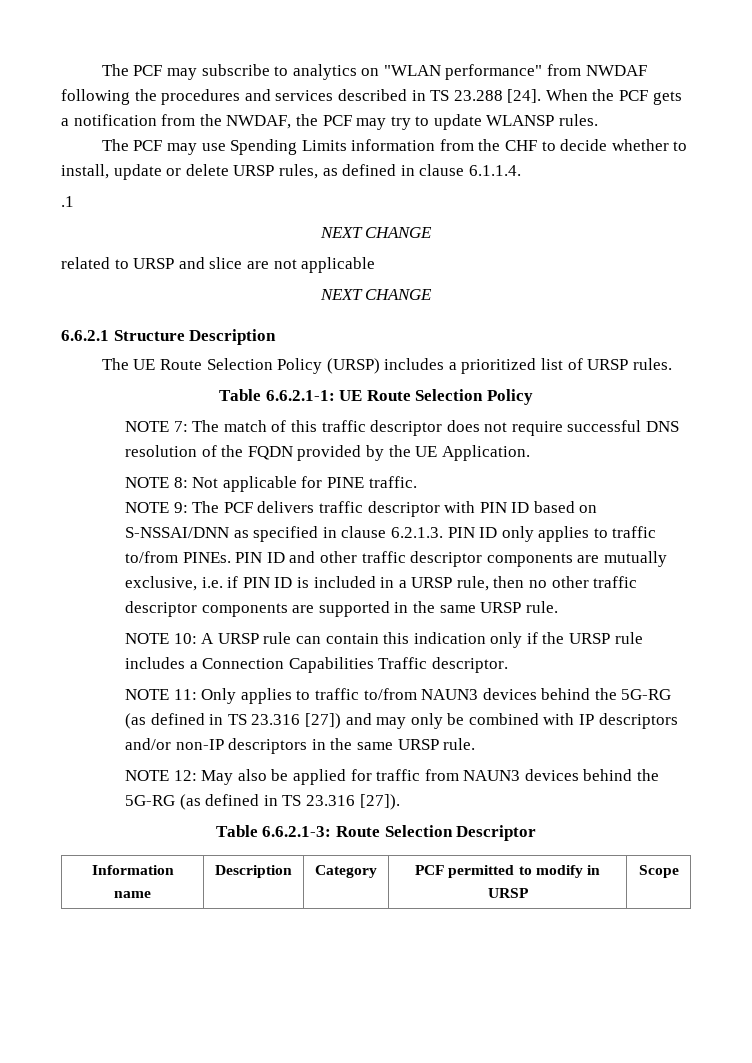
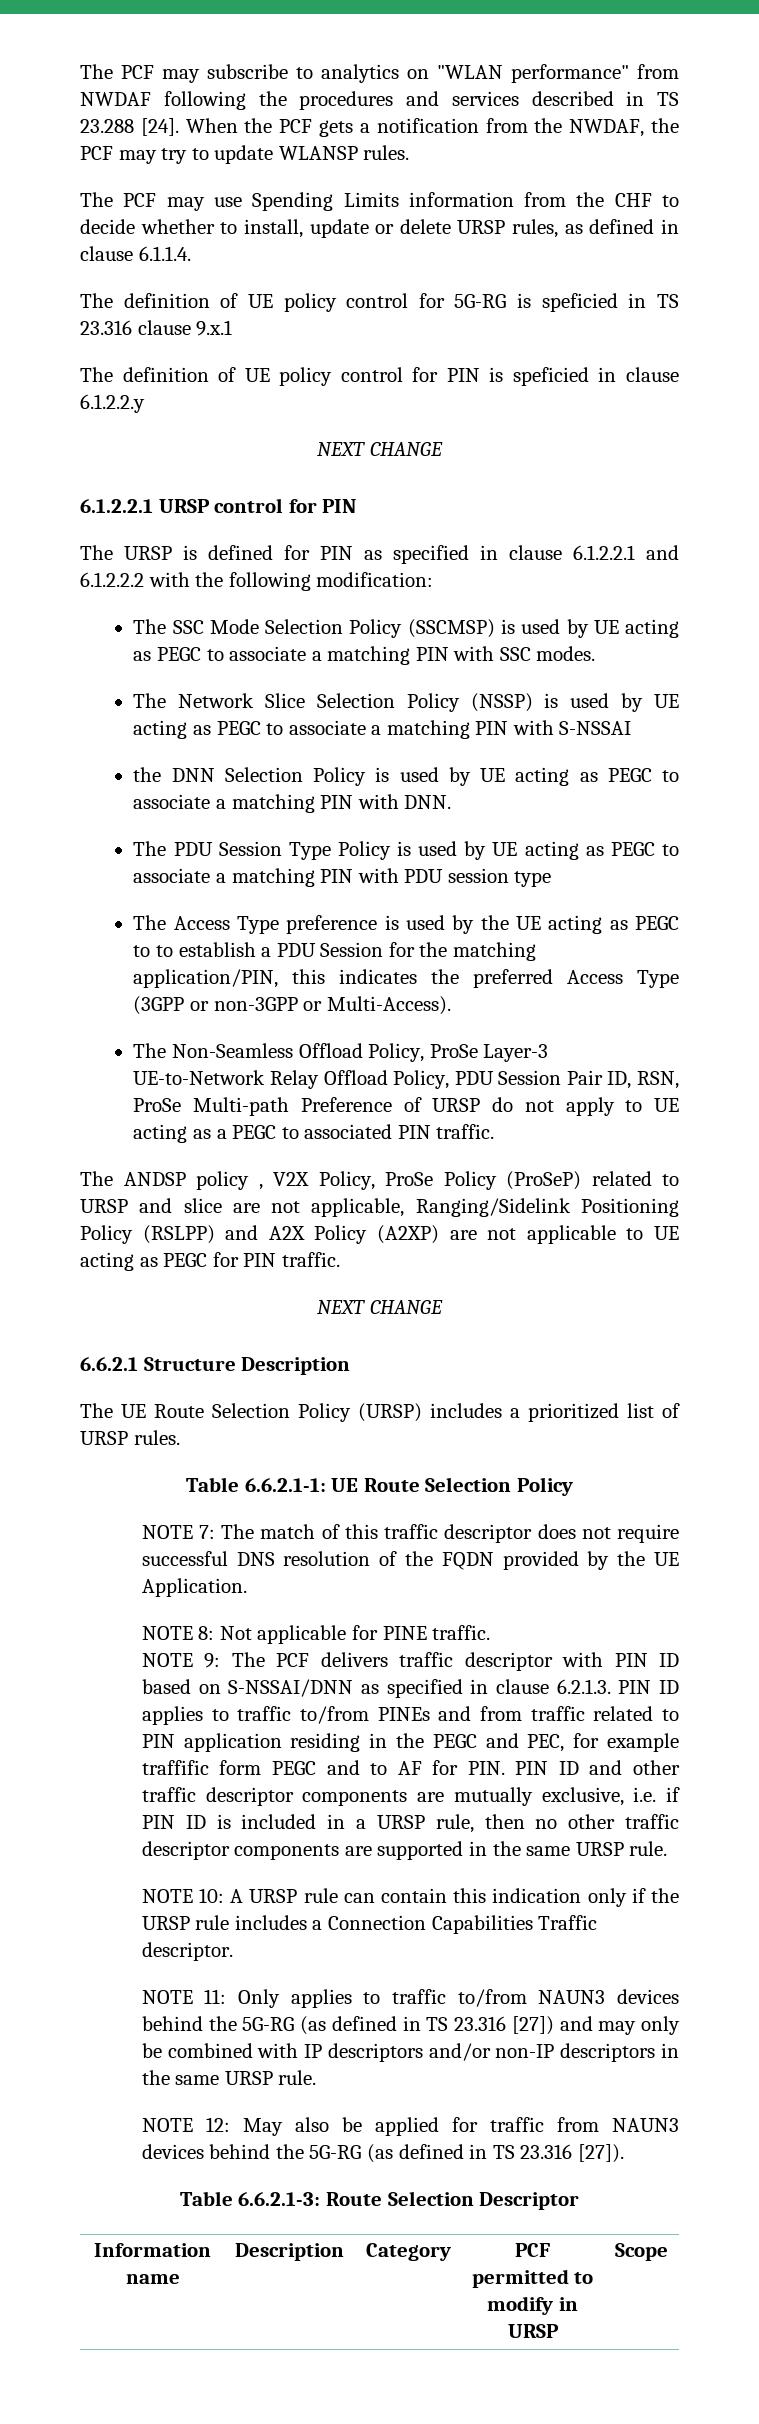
- .1
+ The definition of UE policy control for 5G-RG is speficied in TS 23.316 clause 9.x.1
+ The definition of UE policy control for PIN is speficied in clause 6.1.2.2.y
  NEXT CHANGE
- related to URSP and slice are not applicable
+ 6.1.2.2.1 URSP control for PIN
+ The URSP is defined for PIN as specified in clause 6.1.2.2.1 and 6.1.2.2.2 with the following modification:
+ The SSC Mode Selection Policy (SSCMSP) is used by UE acting as PEGC to associate a matching PIN with SSC modes.
+ The Network Slice Selection Policy (NSSP) is used by UE acting as PEGC to associate a matching PIN with S-NSSAI
+ the DNN Selection Policy is used by UE acting as PEGC to associate a matching PIN with DNN.
+ The PDU Session Type Policy is used by UE acting as PEGC to associate a matching PIN with PDU session type
+ The Access Type preference is used by the UE acting as PEGC to to establish a PDU Session for the matching application/PIN, this indicates the preferred Access Type (3GPP or non-3GPP or Multi-Access).
+ The Non-Seamless Offload Policy, ProSe Layer-3 UE-to-Network Relay Offload Policy, PDU Session Pair ID, RSN, ProSe Multi-path Preference of URSP do not apply to UE acting as a PEGC to associated PIN traffic.
+ The ANDSP policy , V2X Policy, ProSe Policy (ProSeP) related to URSP and slice are not applicable, Ranging/Sidelink Positioning Policy (RSLPP) and A2X Policy (A2XP) are not applicable to UE acting as PEGC for PIN traffic.
- NOTE 9: The PCF delivers traffic descriptor with PIN ID based on S-NSSAI/DNN as specified in clause 6.2.1.3. PIN ID only applies to traffic to/from PINEs. PIN ID and other traffic descriptor components are mutually exclusive, i.e. if PIN ID is included in a URSP rule, then no other traffic descriptor components are supported in the same URSP rule.
+ NOTE 9: The PCF delivers traffic descriptor with PIN ID based on S-NSSAI/DNN as specified in clause 6.2.1.3. PIN ID applies to traffic to/from PINEs and from traffic related to PIN application residing in the PEGC and PEC, for example traffific form PEGC and to AF for PIN. PIN ID and other traffic descriptor components are mutually exclusive, i.e. if PIN ID is included in a URSP rule, then no other traffic descriptor components are supported in the same URSP rule.

